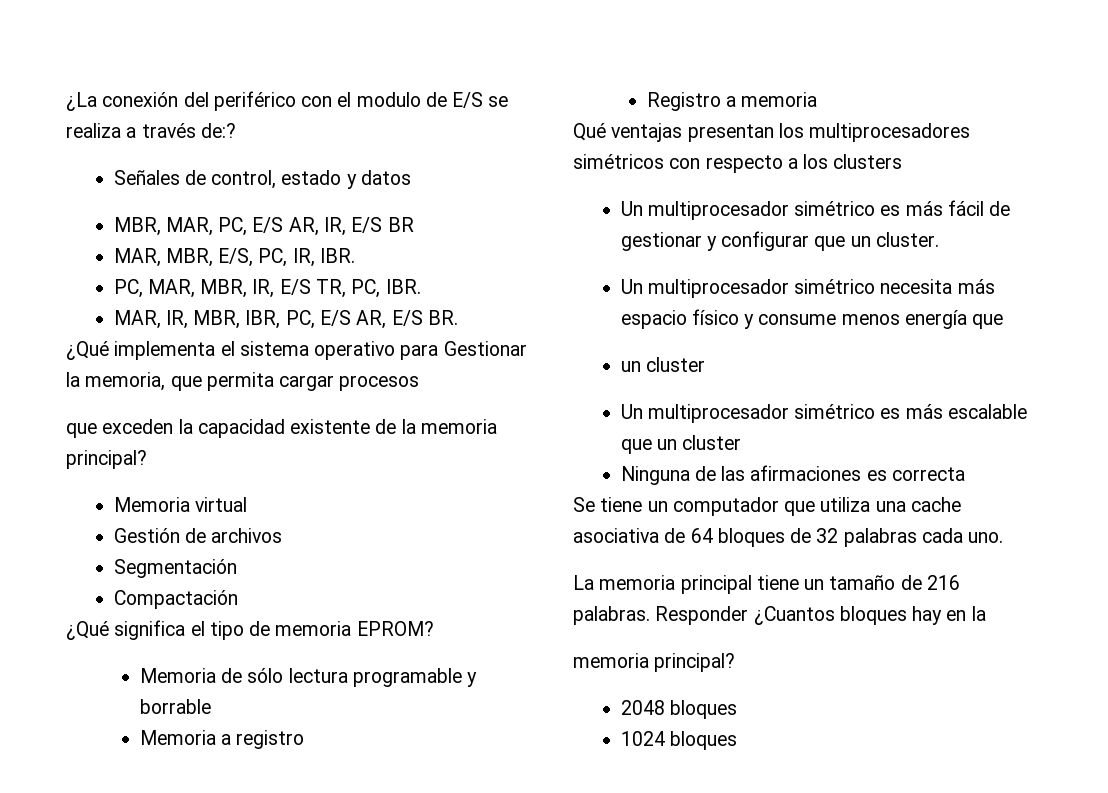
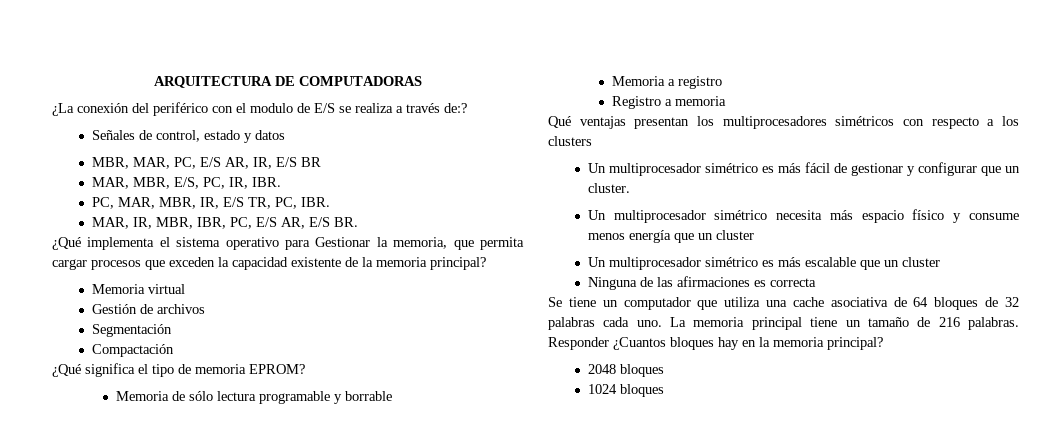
+ ARQUITECTURA DE COMPUTADORAS
- ¿Qué implementa el sistema operativo para Gestionar la memoria, que permita cargar procesos
- que exceden la capacidad existente de la memoria principal?
+ ¿Qué implementa el sistema operativo para Gestionar la memoria, que permita cargar procesos que exceden la capacidad existente de la memoria principal?
- Un multiprocesador simétrico necesita más espacio físico y consume menos energía que
- un cluster
+ Un multiprocesador simétrico necesita más espacio físico y consume menos energía que un cluster
- Se tiene un computador que utiliza una cache asociativa de 64 bloques de 32 palabras cada uno.
- La memoria principal tiene un tamaño de 216 palabras.
+ Se tiene un computador que utiliza una cache asociativa de 64 bloques de 32 palabras cada uno. La memoria principal tiene un tamaño de 216 palabras.
- Responder ¿Cuantos bloques hay en la
- memoria principal?
+ Responder ¿Cuantos bloques hay en la memoria principal?

